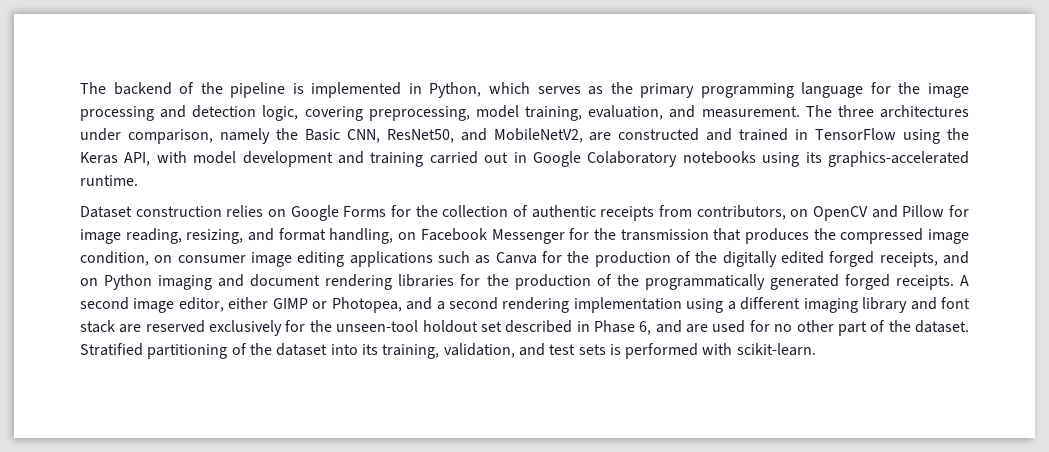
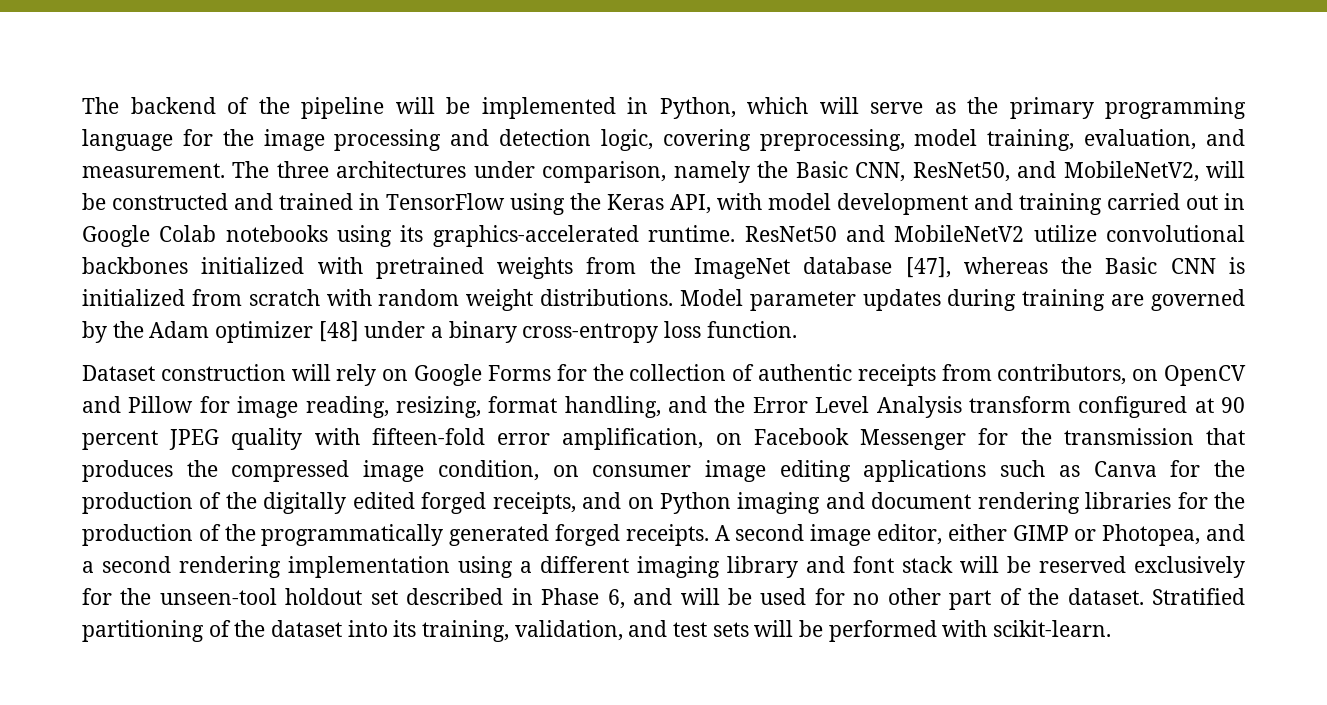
- The backend of the pipeline is implemented in Python, which serves as the primary programming language for the image processing and detection logic, covering preprocessing, model training, evaluation, and measurement.
+ The backend of the pipeline will be implemented in Python, which will serve as the primary programming language for the image processing and detection logic, covering preprocessing, model training, evaluation, and measurement.
- The three architectures under comparison, namely the Basic CNN, ResNet50, and MobileNetV2, are constructed and trained in TensorFlow using the Keras API, with model development and training carried out in Google Colaboratory notebooks using its graphics-accelerated runtime.
+ The three architectures under comparison, namely the Basic CNN, ResNet50, and MobileNetV2, will be constructed and trained in TensorFlow using the Keras API, with model development and training carried out in Google Colab notebooks using its graphics-accelerated runtime. ResNet50 and MobileNetV2 utilize convolutional backbones initialized with pretrained weights from the ImageNet database [47], whereas the Basic CNN is initialized from scratch with random weight distributions. Model parameter updates during training are governed by the Adam optimizer [48] under a binary cross-entropy loss function.
- Dataset construction relies on Google Forms for the collection of authentic receipts from contributors, on OpenCV and Pillow for image reading, resizing, and format handling, on Facebook Messenger for the transmission that produces the compressed image condition, on consumer image editing applications such as Canva for the production of the digitally edited forged receipts, and on Python imaging and document rendering libraries for the production of the programmatically generated forged receipts.
+ Dataset construction will rely on Google Forms for the collection of authentic receipts from contributors, on OpenCV and Pillow for image reading, resizing, format handling, and the Error Level Analysis transform configured at 90 percent JPEG quality with fifteen-fold error amplification, on Facebook Messenger for the transmission that produces the compressed image condition, on consumer image editing applications such as Canva for the production of the digitally edited forged receipts, and on Python imaging and document rendering libraries for the production of the programmatically generated forged receipts.
- A second image editor, either GIMP or Photopea, and a second rendering implementation using a different imaging library and font stack are reserved exclusively for the unseen-tool holdout set described in Phase 6, and are used for no other part of the dataset.
+ A second image editor, either GIMP or Photopea, and a second rendering implementation using a different imaging library and font stack will be reserved exclusively for the unseen-tool holdout set described in Phase 6, and will be used for no other part of the dataset.
- Stratified partitioning of the dataset into its training, validation, and test sets is performed with scikit-learn.
+ Stratified partitioning of the dataset into its training, validation, and test sets will be performed with scikit-learn.

